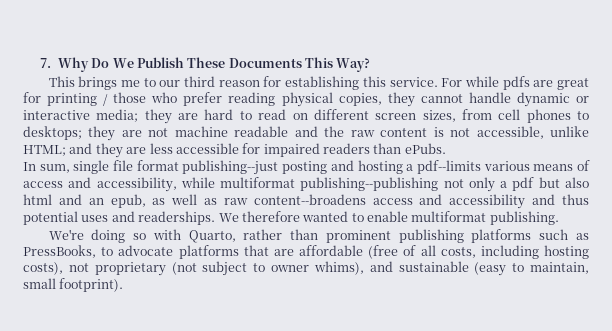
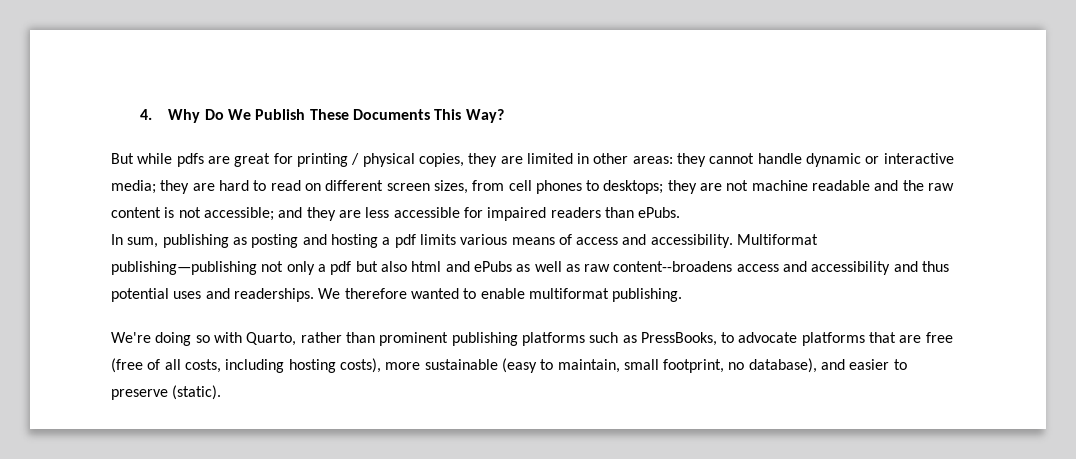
- 7. Why Do We Publish These Documents This Way?
+ 4. Why Do We Publish These Documents This Way?
- This brings me to our third reason for establishing this service. For while pdfs are great for printing / those who prefer reading physical copies, they cannot handle dynamic or interactive media; they are hard to read on different screen sizes, from cell phones to desktops; they are not machine readable and the raw content is not accessible, unlike HTML; and they are less accessible for impaired readers than ePubs.
+ But while pdfs are great for printing / physical copies, they are limited in other areas: they cannot handle dynamic or interactive media; they are hard to read on different screen sizes, from cell phones to desktops; they are not machine readable and the raw content is not accessible; and they are less accessible for impaired readers than ePubs.
- In sum, single file format publishing--just posting and hosting a pdf--limits various means of access and accessibility, while multiformat publishing--publishing not only a pdf but also html and an epub, as well as raw content--broadens access and accessibility and thus potential uses and readerships.
+ In sum, publishing as posting and hosting a pdf limits various means of access and accessibility. Multiformat publishing—publishing not only a pdf but also html and ePubs as well as raw content--broadens access and accessibility and thus potential uses and readerships.
- We're doing so with Quarto, rather than prominent publishing platforms such as PressBooks, to advocate platforms that are affordable (free of all costs, including hosting costs), not proprietary (not subject to owner whims), and sustainable (easy to maintain, small footprint).
+ We're doing so with Quarto, rather than prominent publishing platforms such as PressBooks, to advocate platforms that are free (free of all costs, including hosting costs), more sustainable (easy to maintain, small footprint, no database), and easier to preserve (static).

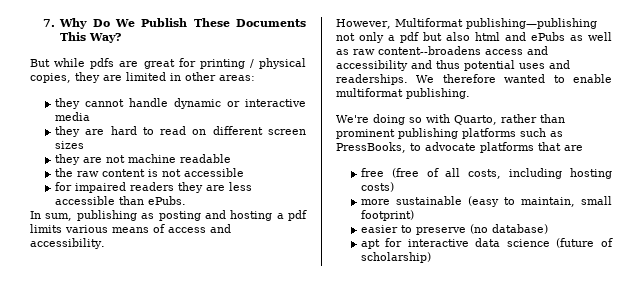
- 4. Why Do We Publish These Documents This Way?
+ 7. Why Do We Publish These Documents This Way?
- But while pdfs are great for printing / physical copies, they are limited in other areas: they cannot handle dynamic or interactive media; they are hard to read on different screen sizes, from cell phones to desktops; they are not machine readable and the raw content is not accessible; and they are less accessible for impaired readers than ePubs.
+ But while pdfs are great for printing / physical copies, they are limited in other areas:
+ they cannot handle dynamic or interactive media
+ they are hard to read on different screen sizes
+ they are not machine readable
+ the raw content is not accessible
+ for impaired readers they are less accessible than ePubs.
- In sum, publishing as posting and hosting a pdf limits various means of access and accessibility. Multiformat publishing—publishing not only a pdf but also html and ePubs as well as raw content--broadens access and accessibility and thus potential uses and readerships.
+ In sum, publishing as posting and hosting a pdf limits various means of access and accessibility.
+ However, Multiformat publishing—publishing not only a pdf but also html and ePubs as well as raw content--broadens access and accessibility and thus potential uses and readerships.
- We're doing so with Quarto, rather than prominent publishing platforms such as PressBooks, to advocate platforms that are free (free of all costs, including hosting costs), more sustainable (easy to maintain, small footprint, no database), and easier to preserve (static).
+ We're doing so with Quarto, rather than prominent publishing platforms such as PressBooks, to advocate platforms that are
+ free (free of all costs, including hosting costs)
+ more sustainable (easy to maintain, small footprint)
+ easier to preserve (no database)
+ apt for interactive data science (future of scholarship)

